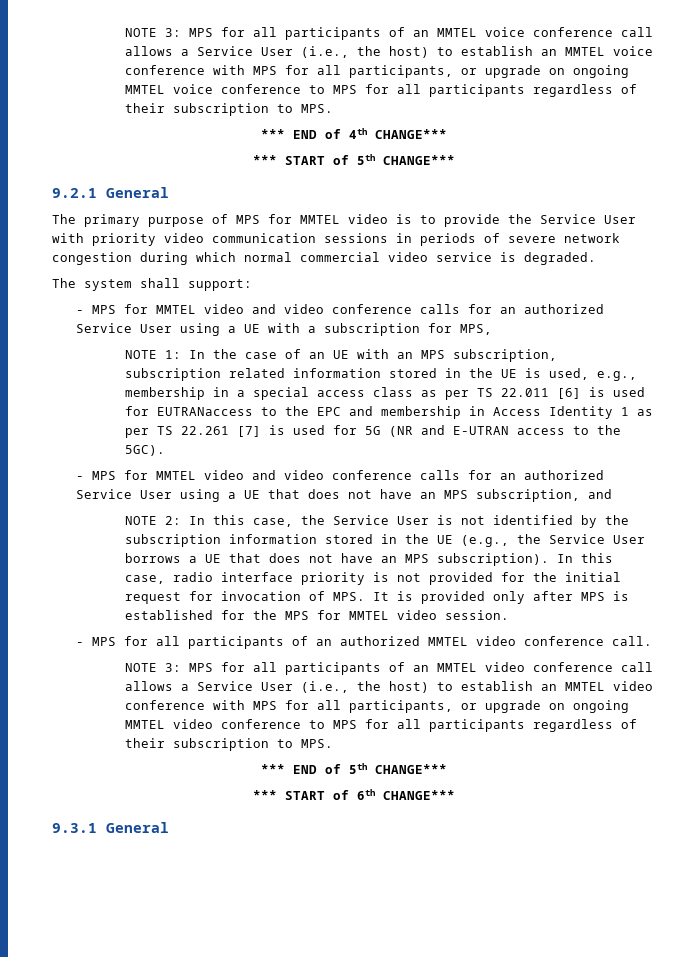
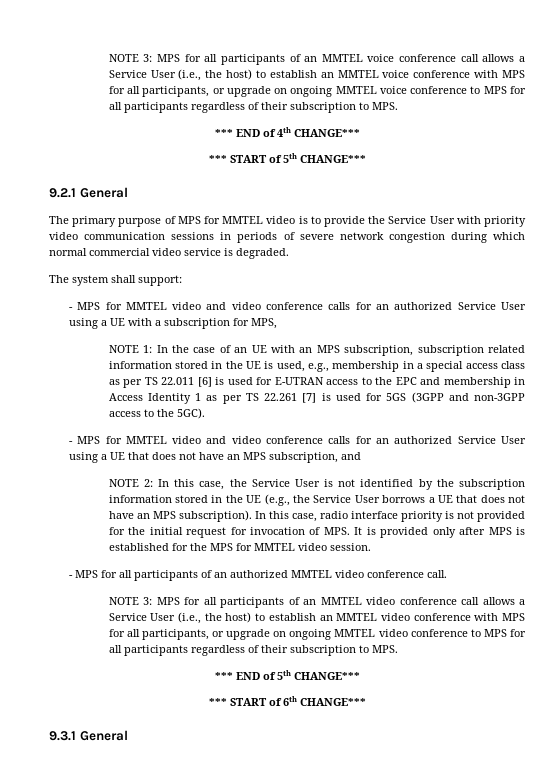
- NOTE 1: In the case of an UE with an MPS subscription, subscription related information stored in the UE is used, e.g., membership in a special access class as per TS 22.011 [6] is used for EUTRANaccess to the EPC and membership in Access Identity 1 as per TS 22.261 [7] is used for 5G (NR and E-UTRAN access to the 5GC).
+ NOTE 1: In the case of an UE with an MPS subscription, subscription related information stored in the UE is used, e.g., membership in a special access class as per TS 22.011 [6] is used for E-UTRAN access to the EPC and membership in Access Identity 1 as per TS 22.261 [7] is used for 5GS (3GPP and non-3GPP access to the 5GC).

